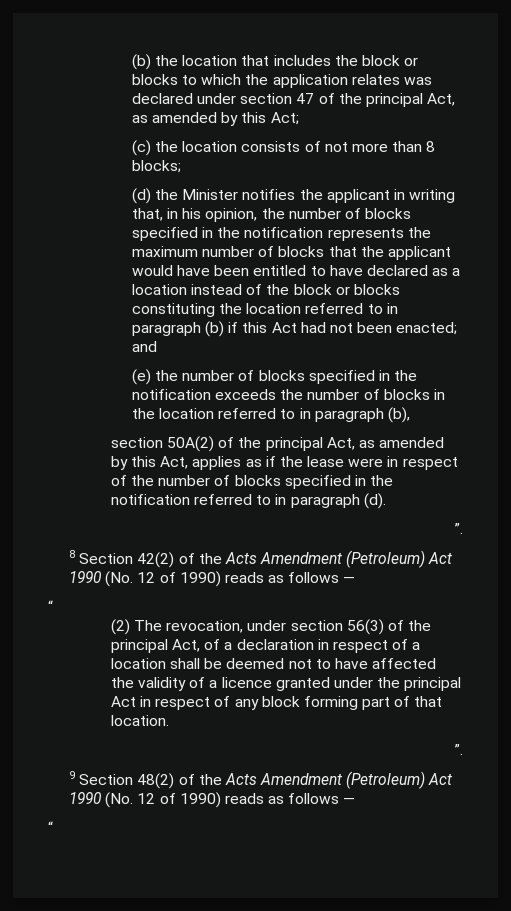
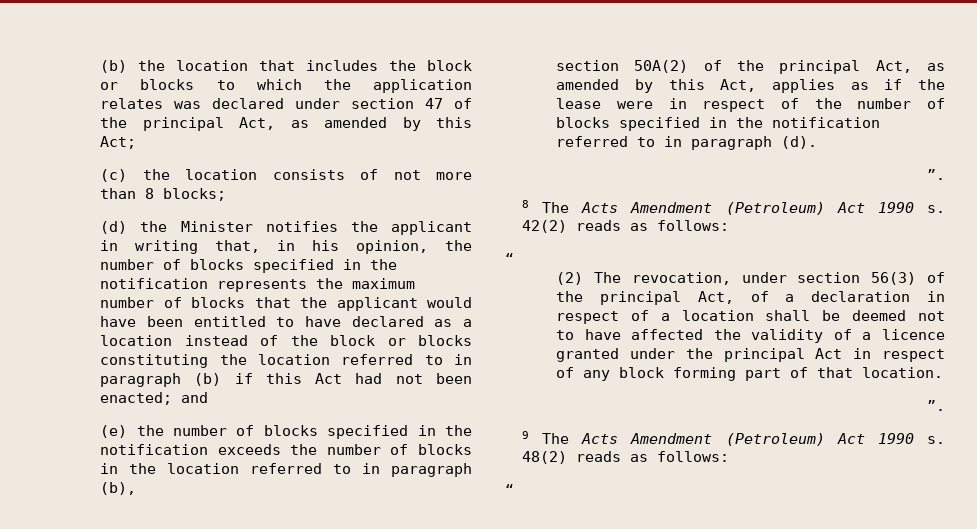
- 8 Section 42(2) of the Acts Amendment (Petroleum) Act 1990 (No. 12 of 1990) reads as follows —
+ 8 The Acts Amendment (Petroleum) Act 1990 s. 42(2) reads as follows:
- 9 Section 48(2) of the Acts Amendment (Petroleum) Act 1990 (No. 12 of 1990) reads as follows —
+ 9 The Acts Amendment (Petroleum) Act 1990 s. 48(2) reads as follows:

